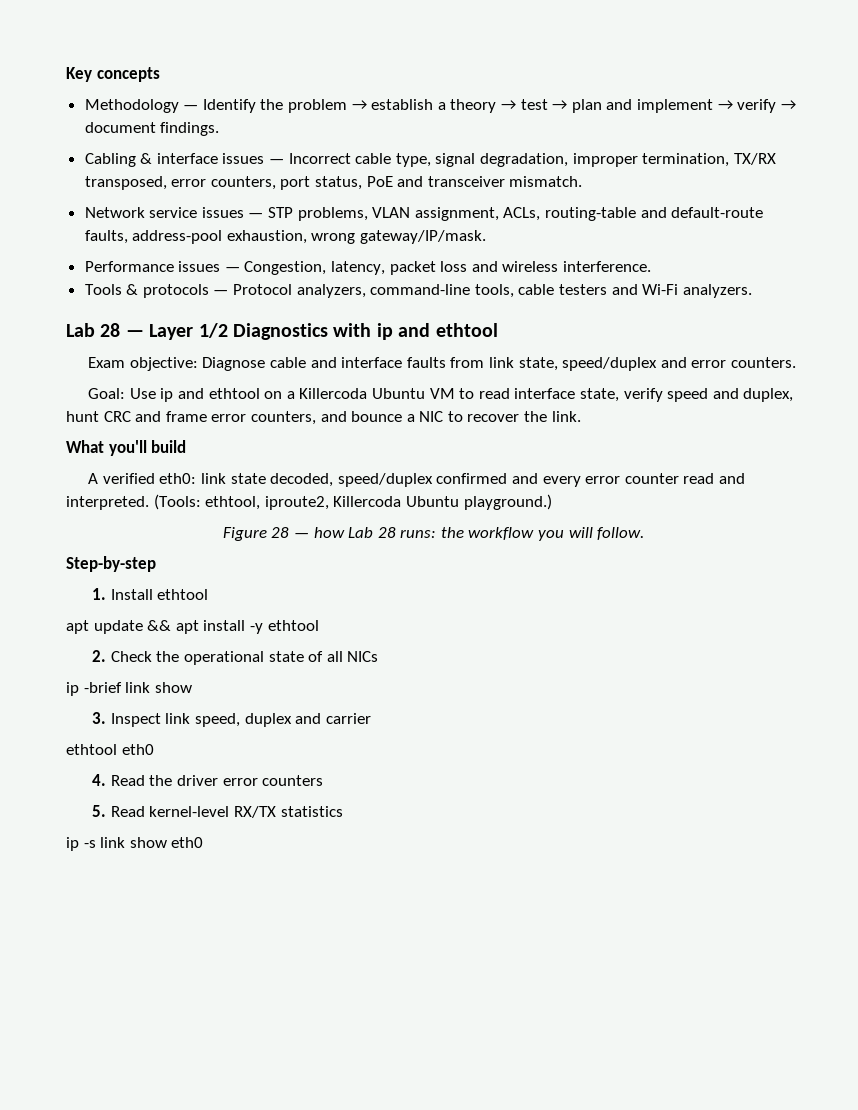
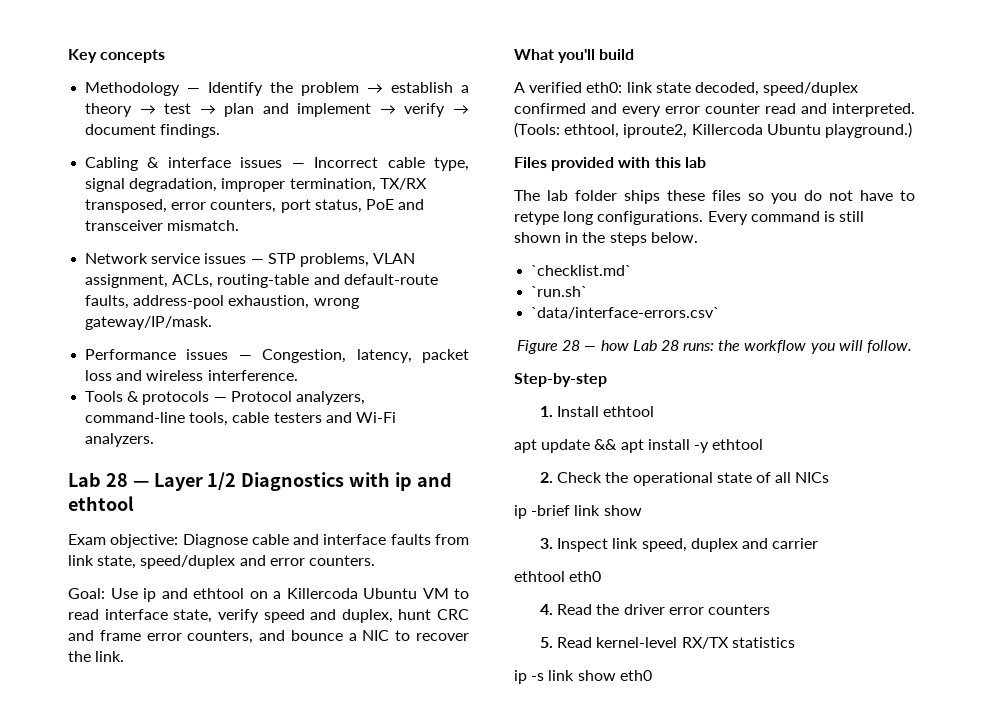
+ Files provided with this lab
+ The lab folder ships these files so you do not have to retype long configurations. Every command is still shown in the steps below.
+ `checklist.md`
+ `run.sh`
+ `data/interface-errors.csv`

